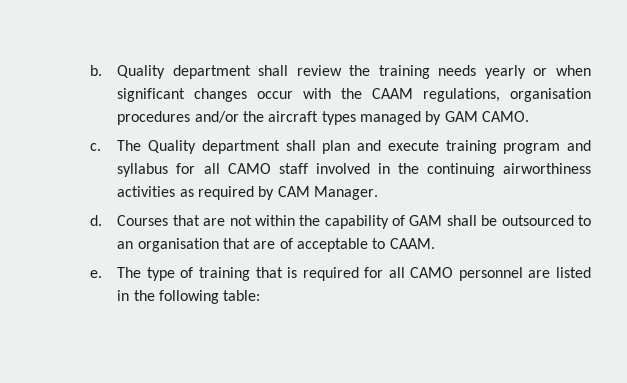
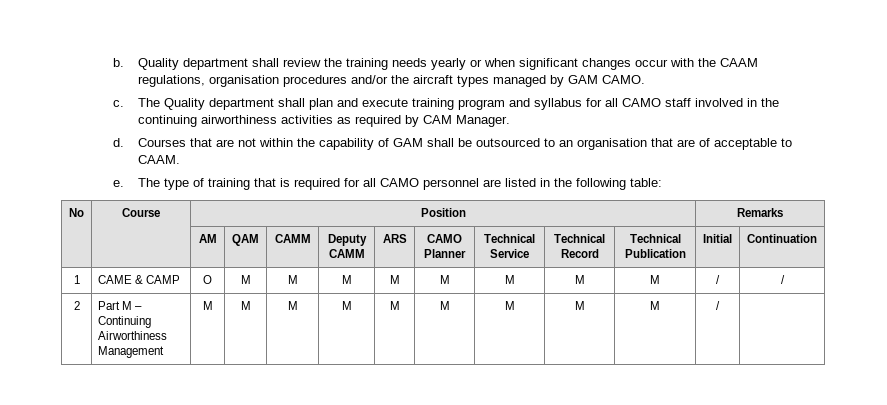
+ No | Course | Position | Remarks
+ | | AM | QAM | CAMM | Deputy CAMM | ARS | CAMO Planner | Technical Service | Technical Record | Technical Publication | Initial | Continuation
+ 1 | CAME & CAMP | O | M | M | M | M | M | M | M | M | / | /
+ 2 | Part M – Continuing Airworthiness Management | M | M | M | M | M | M | M | M | M | / |

